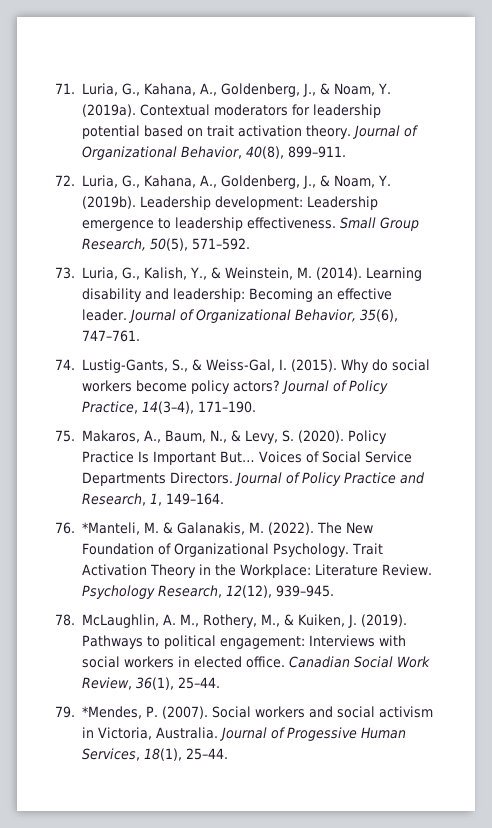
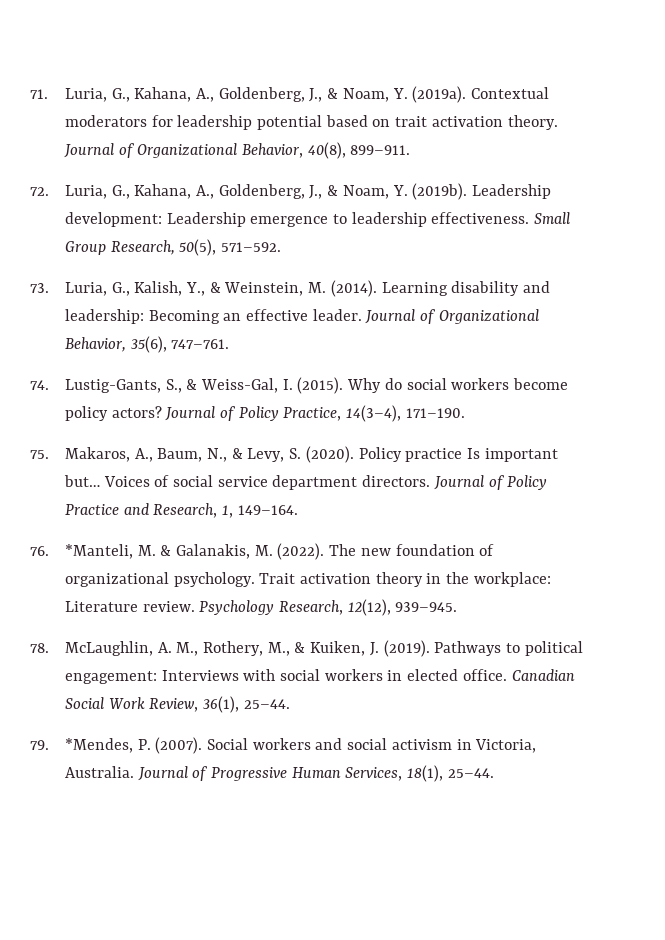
- Policy Practice Is Important But… Voices of Social Service Departments Directors.
+ Policy practice Is important but… Voices of social service department directors.
- The New Foundation of Organizational Psychology. Trait Activation Theory in the Workplace: Literature Review.
+ The new foundation of organizational psychology. Trait activation theory in the workplace: Literature review.
- Journal of Progessive Human Services, 18(1), 25–44.
+ Journal of Progressive Human Services, 18(1), 25–44.

